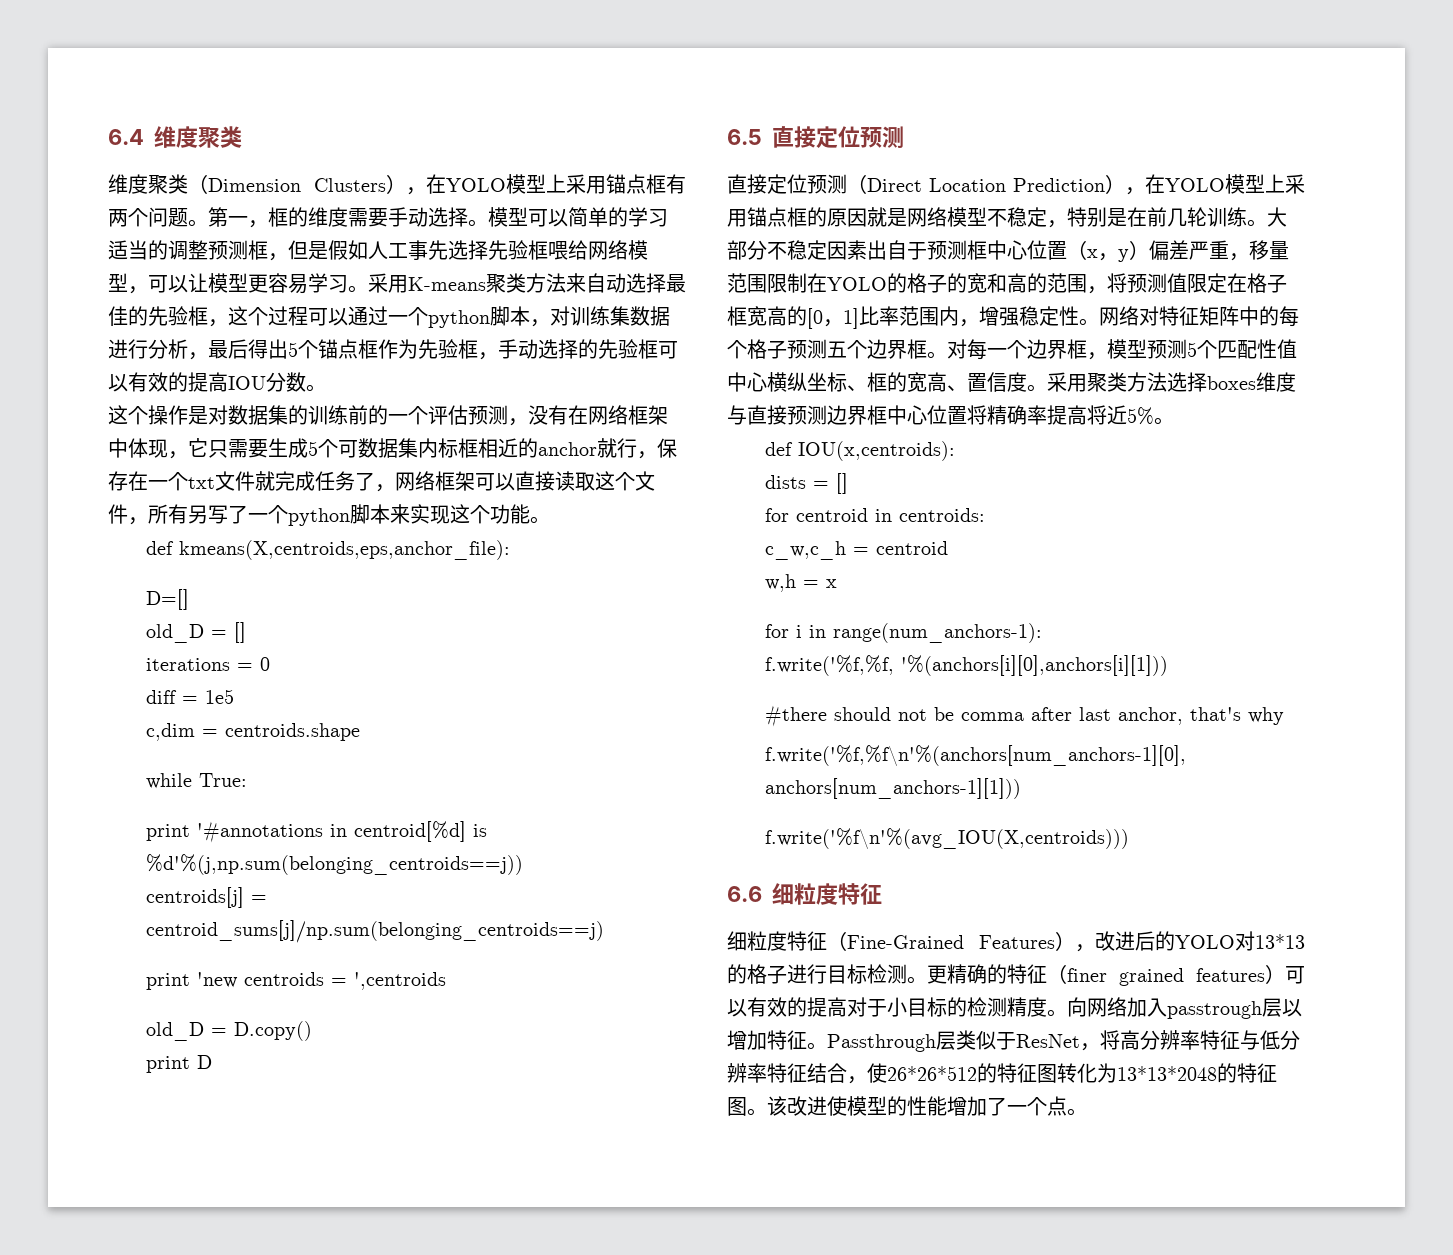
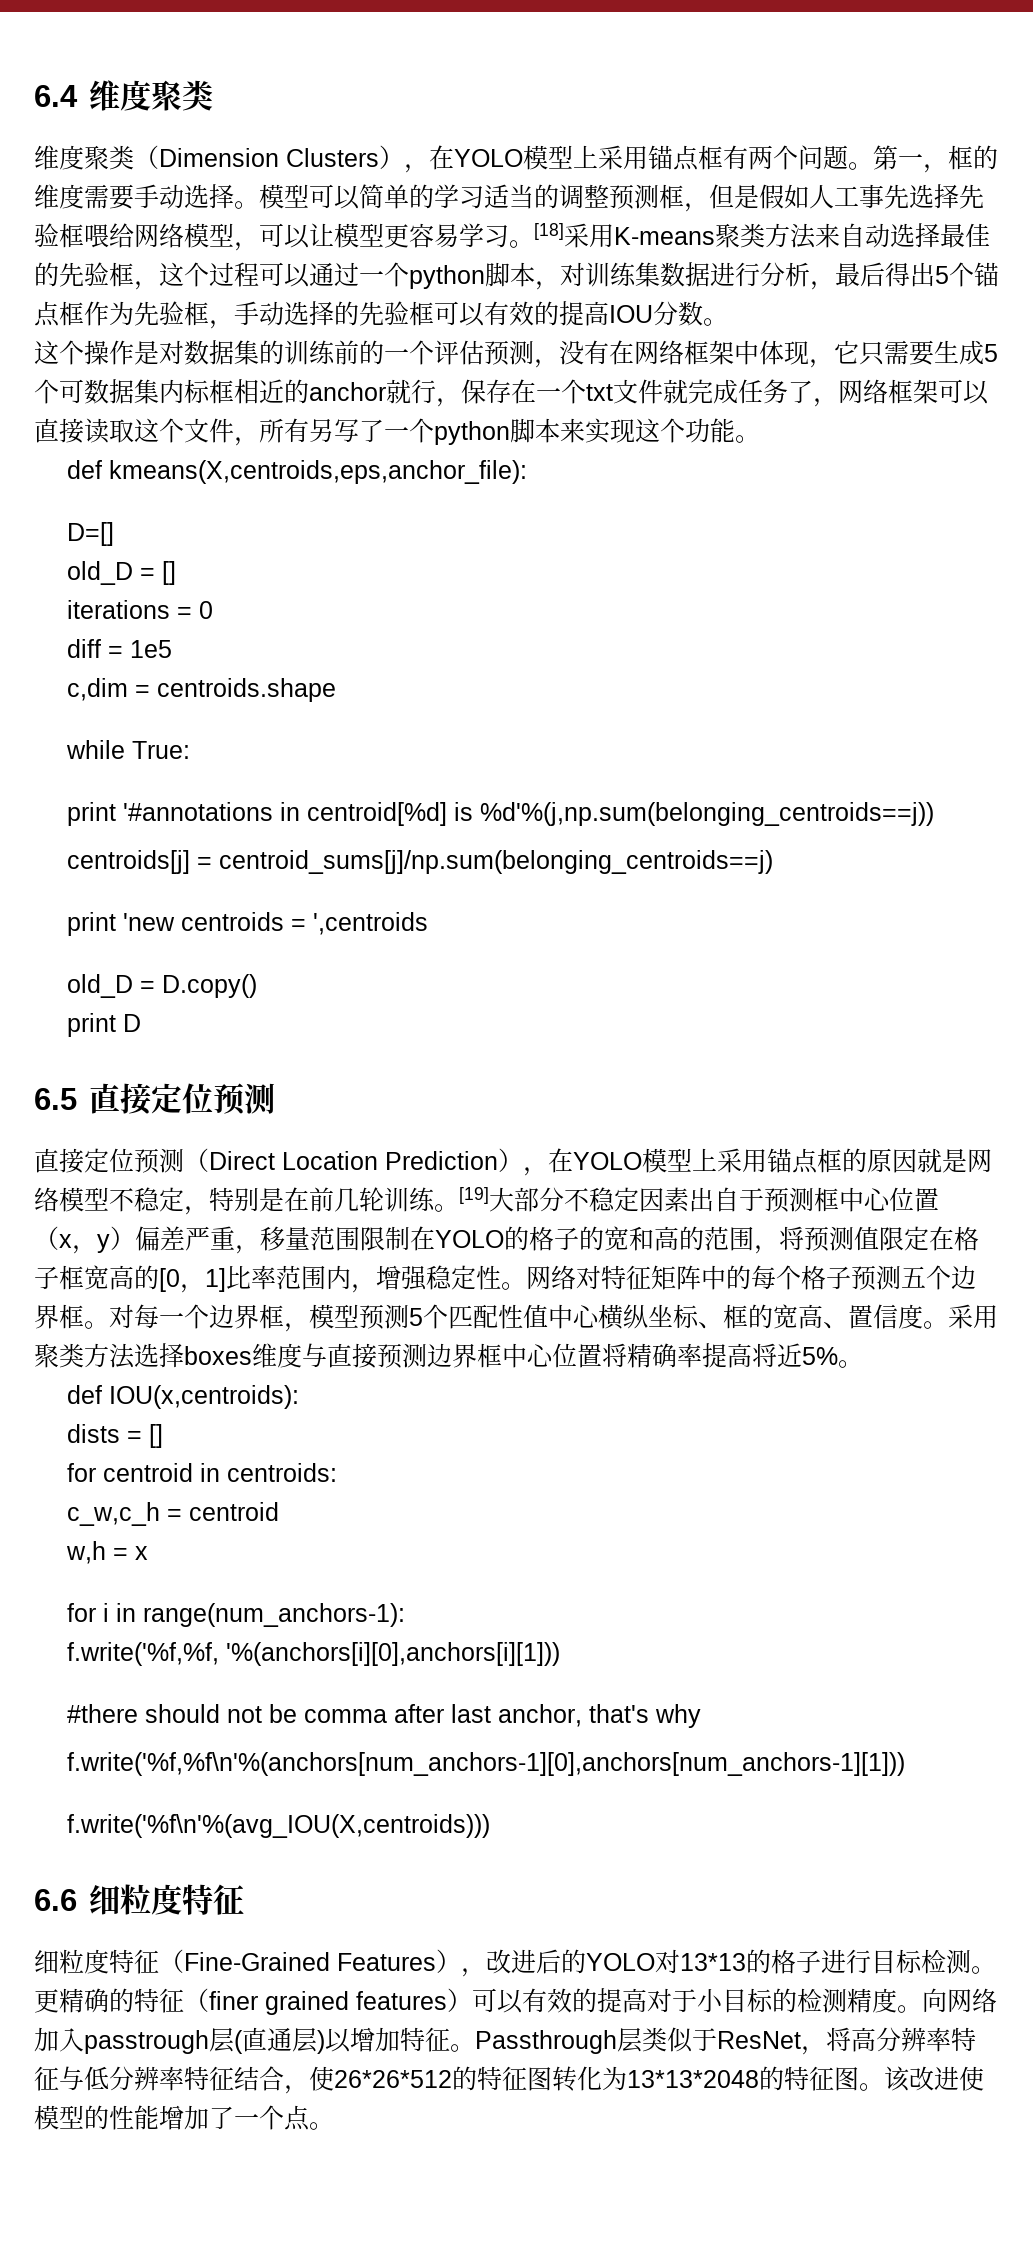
- 采用K-means聚类方法来自动选择最佳的先验框，这个过程可以通过一个python脚本，对训练集数据进行分析，最后得出5个锚点框作为先验框，手动选择的先验框可以有效的提高IOU分数。
+ [18]采用K-means聚类方法来自动选择最佳的先验框，这个过程可以通过一个python脚本，对训练集数据进行分析，最后得出5个锚点框作为先验框，手动选择的先验框可以有效的提高IOU分数。
- 大部分不稳定因素出自于预测框中心位置（x，y）偏差严重，移量范围限制在YOLO的格子的宽和高的范围，将预测值限定在格子框宽高的[0，1]比率范围内，增强稳定性。
+ [19]大部分不稳定因素出自于预测框中心位置（x，y）偏差严重，移量范围限制在YOLO的格子的宽和高的范围，将预测值限定在格子框宽高的[0，1]比率范围内，增强稳定性。
- 向网络加入passtrough层以增加特征。
+ 向网络加入passtrough层(直通层)以增加特征。

